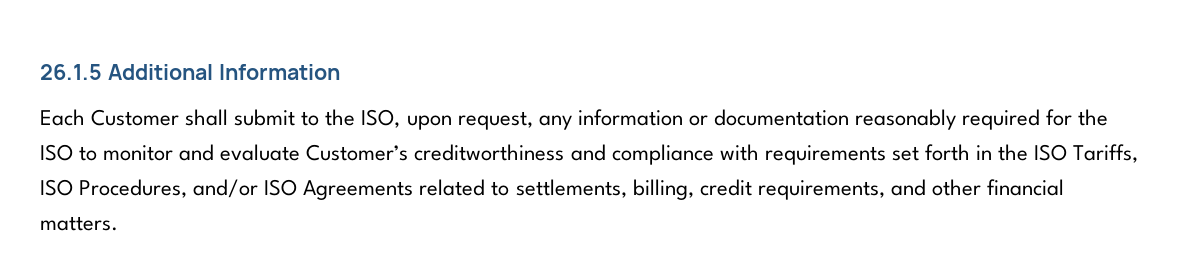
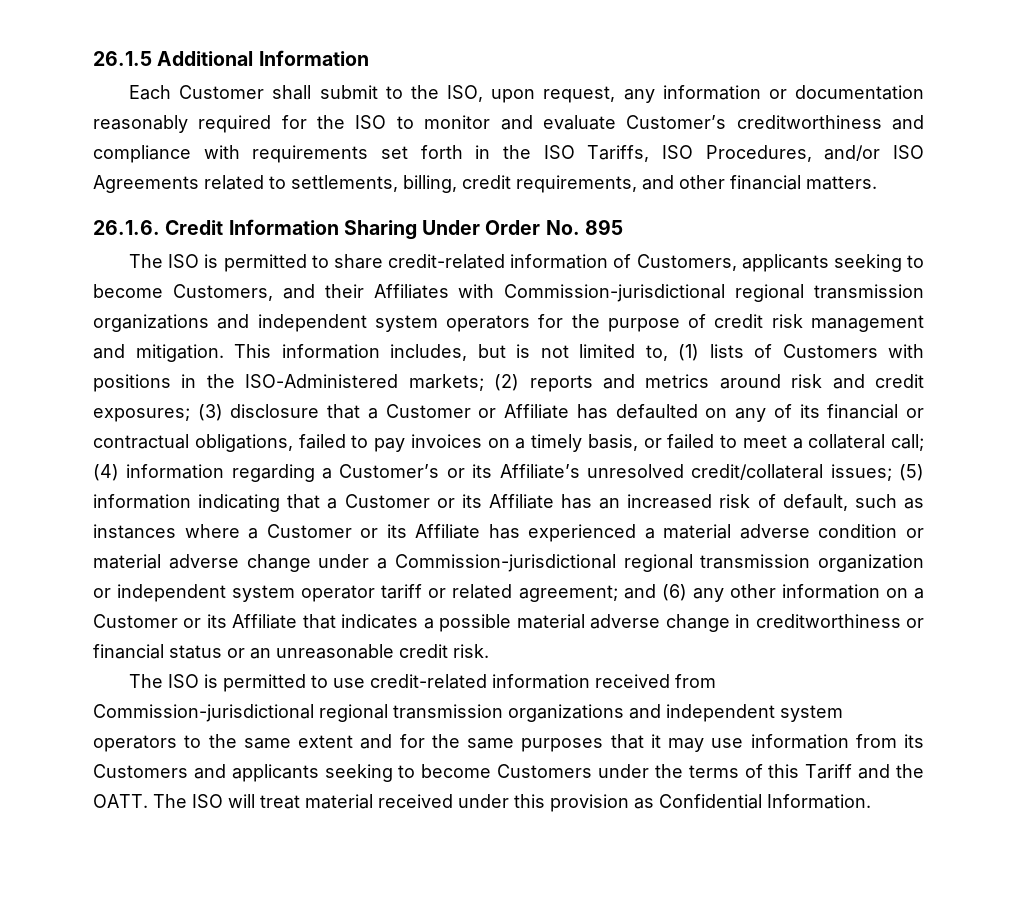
+ 26.1.6. Credit Information Sharing Under Order No. 895
+ The ISO is permitted to share credit-related information of Customers, applicants seeking to become Customers, and their Affiliates with Commission-jurisdictional regional transmission organizations and independent system operators for the purpose of credit risk management and mitigation. This information includes, but is not limited to, (1) lists of Customers with positions in the ISO-Administered markets; (2) reports and metrics around risk and credit exposures; (3) disclosure that a Customer or Affiliate has defaulted on any of its financial or contractual obligations, failed to pay invoices on a timely basis, or failed to meet a collateral call; (4) information regarding a Customer’s or its Affiliate’s unresolved credit/collateral issues; (5) information indicating that a Customer or its Affiliate has an increased risk of default, such as instances where a Customer or its Affiliate has experienced a material adverse condition or material adverse change under a Commission-jurisdictional regional transmission organization or independent system operator tariff or related agreement; and (6) any other information on a Customer or its Affiliate that indicates a possible material adverse change in creditworthiness or financial status or an unreasonable credit risk.
+ The ISO is permitted to use credit-related information received from Commission-jurisdictional regional transmission organizations and independent system operators to the same extent and for the same purposes that it may use information from its Customers and applicants seeking to become Customers under the terms of this Tariff and the OATT. The ISO will treat material received under this provision as Confidential Information.

